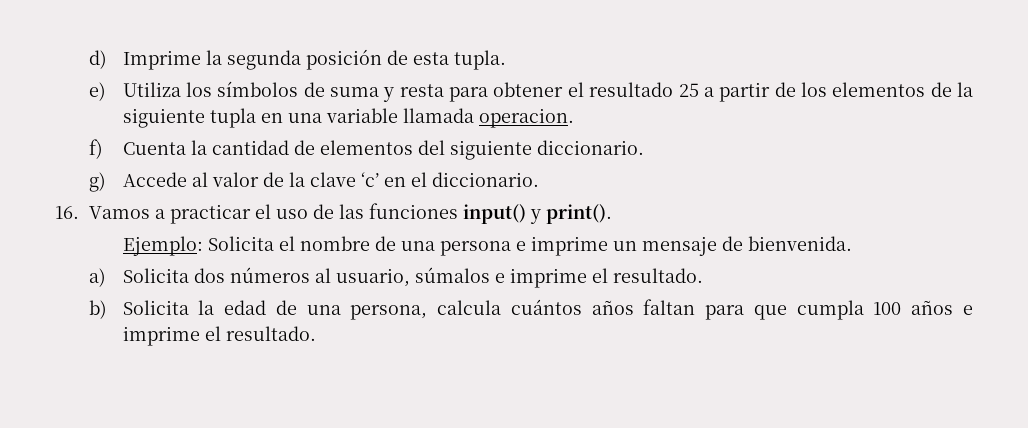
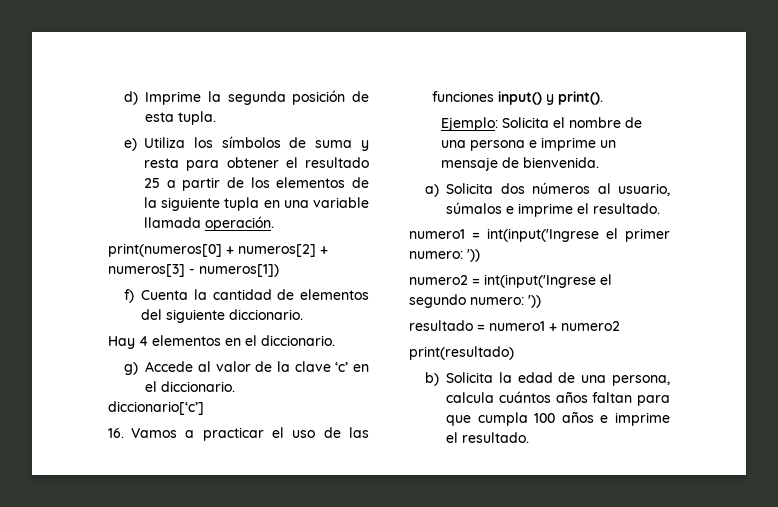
- e) Utiliza los símbolos de suma y resta para obtener el resultado 25 a partir de los elementos de la siguiente tupla en una variable llamada operacion.
+ e) Utiliza los símbolos de suma y resta para obtener el resultado 25 a partir de los elementos de la siguiente tupla en una variable llamada operación.
+ print(numeros[0] + numeros[2] + numeros[3] - numeros[1])
+ Hay 4 elementos en el diccionario.
+ diccionario[‘c’]
+ numero1 = int(input('Ingrese el primer numero: '))
+ numero2 = int(input('Ingrese el segundo numero: '))
+ resultado = numero1 + numero2
+ print(resultado)

